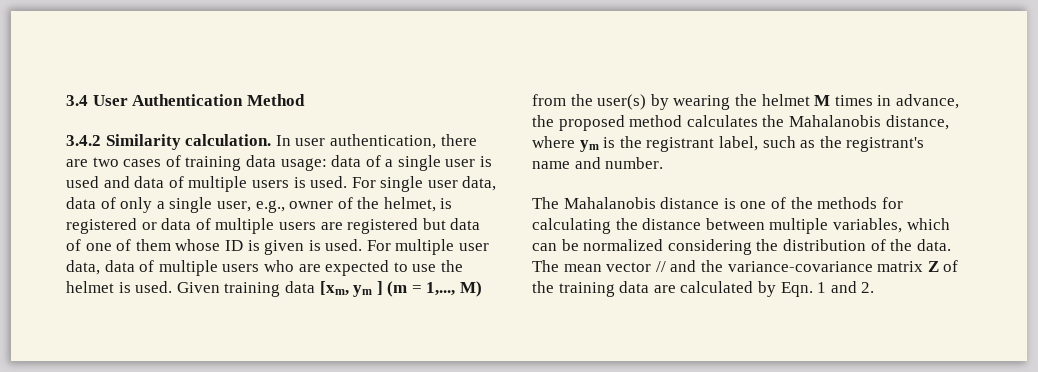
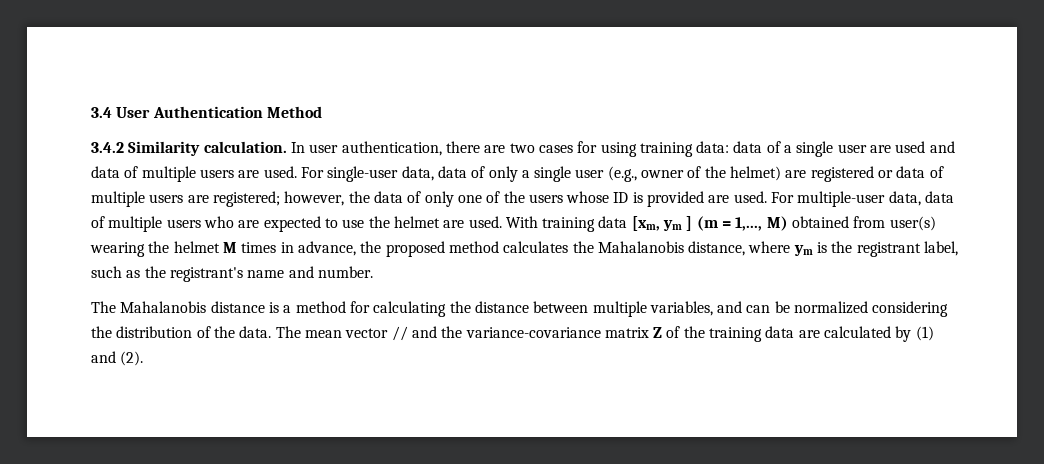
- In user authentication, there are two cases of training data usage:
+ In user authentication, there are two cases for using training data:
- data of a single user is used and data of multiple users is used. For single user data, data of only a single user, e.g., owner of the helmet, is registered or data of multiple users are registered but data of one of them whose ID is given is used. For multiple user data, data of multiple users who are expected to use the helmet is used. Given training data [xm, ym ] (m = 1,..., M) from the user(s) by wearing the helmet M times in advance, the proposed method calculates the Mahalanobis distance, where ym is the registrant label, such as the registrant's name and number.
+ data of a single user are used and data of multiple users are used. For single-user data, data of only a single user (e.g., owner of the helmet) are registered or data of multiple users are registered; however, the data of only one of the users whose ID is provided are used. For multiple-user data, data of multiple users who are expected to use the helmet are used. With training data [xm, ym ] (m = 1,..., M) obtained from user(s) wearing the helmet M times in advance, the proposed method calculates the Mahalanobis distance, where ym is the registrant label, such as the registrant's name and number.
- The Mahalanobis distance is one of the methods for calculating the distance between multiple variables, which can be normalized considering the distribution of the data.
+ The Mahalanobis distance is a method for calculating the distance between multiple variables, and can be normalized considering the distribution of the data.
- The mean vector // and the variance-covariance matrix Z of the training data are calculated by Eqn. 1 and 2.
+ The mean vector // and the variance-covariance matrix Z of the training data are calculated by (1) and (2).

